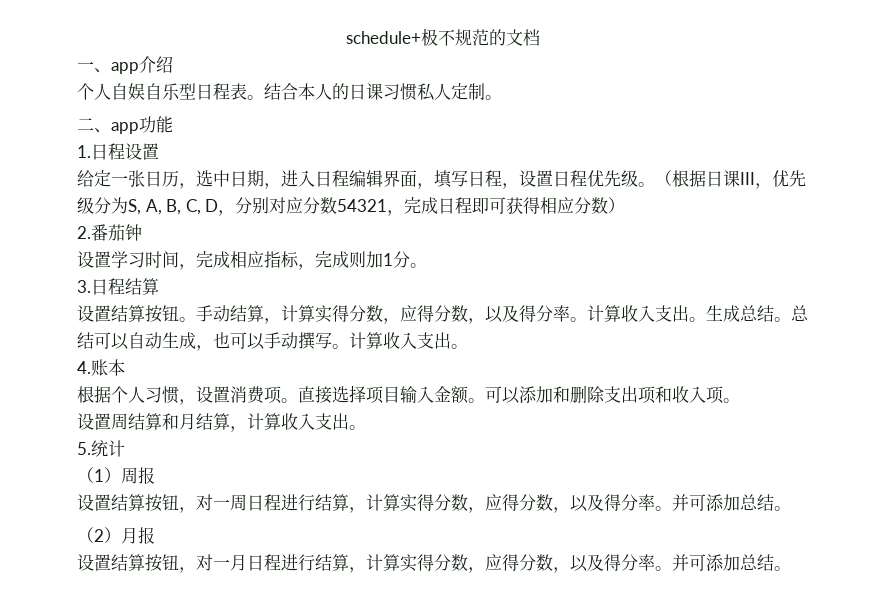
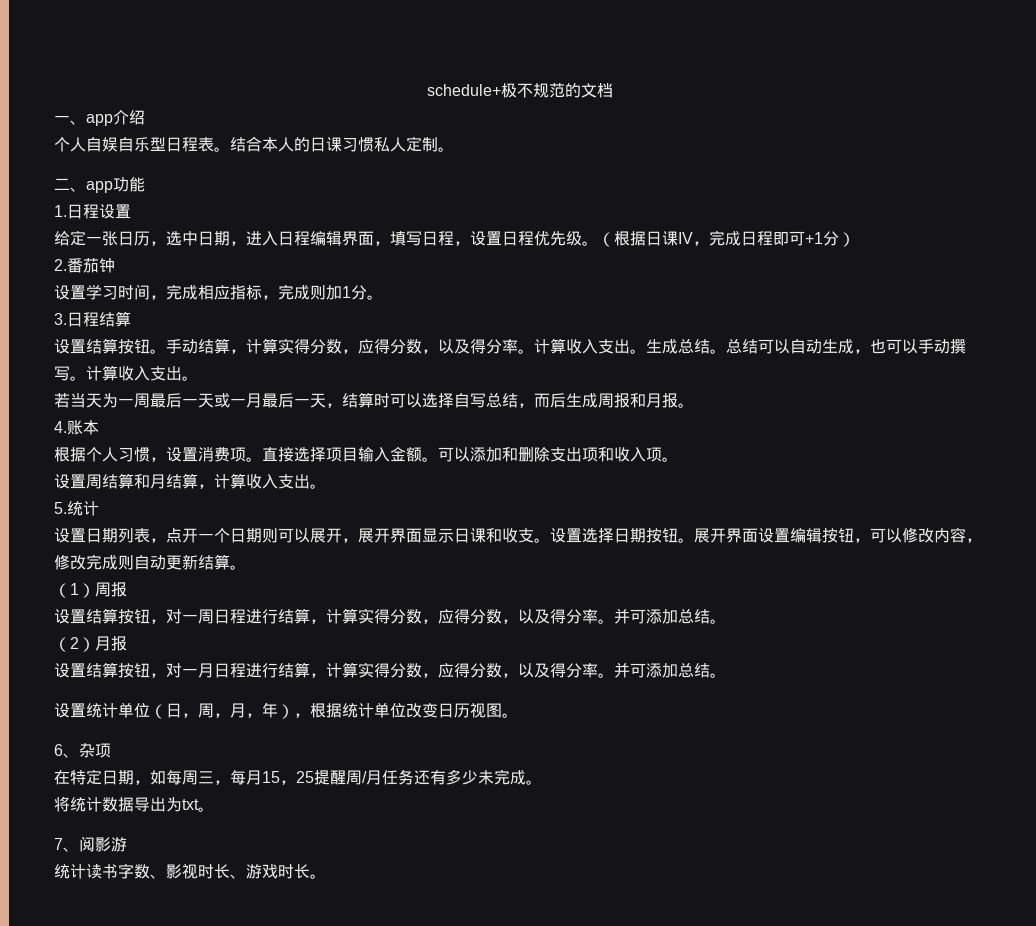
- （根据日课III，优先级分为S, A, B, C, D，分别对应分数54321，完成日程即可获得相应分数）
+ （根据日课IV，完成日程即可+1分）
+ 若当天为一周最后一天或一月最后一天，结算时可以选择自写总结，而后生成周报和月报。
+ 设置日期列表，点开一个日期则可以展开，展开界面显示日课和收支。设置选择日期按钮。展开界面设置编辑按钮，可以修改内容，修改完成则自动更新结算。
+ 设置统计单位（日，周，月，年），根据统计单位改变日历视图。
+ 6、杂项
+ 在特定日期，如每周三，每月15，25提醒周/月任务还有多少未完成。
+ 将统计数据导出为txt。
+ 7、阅影游
+ 统计读书字数、影视时长、游戏时长。

